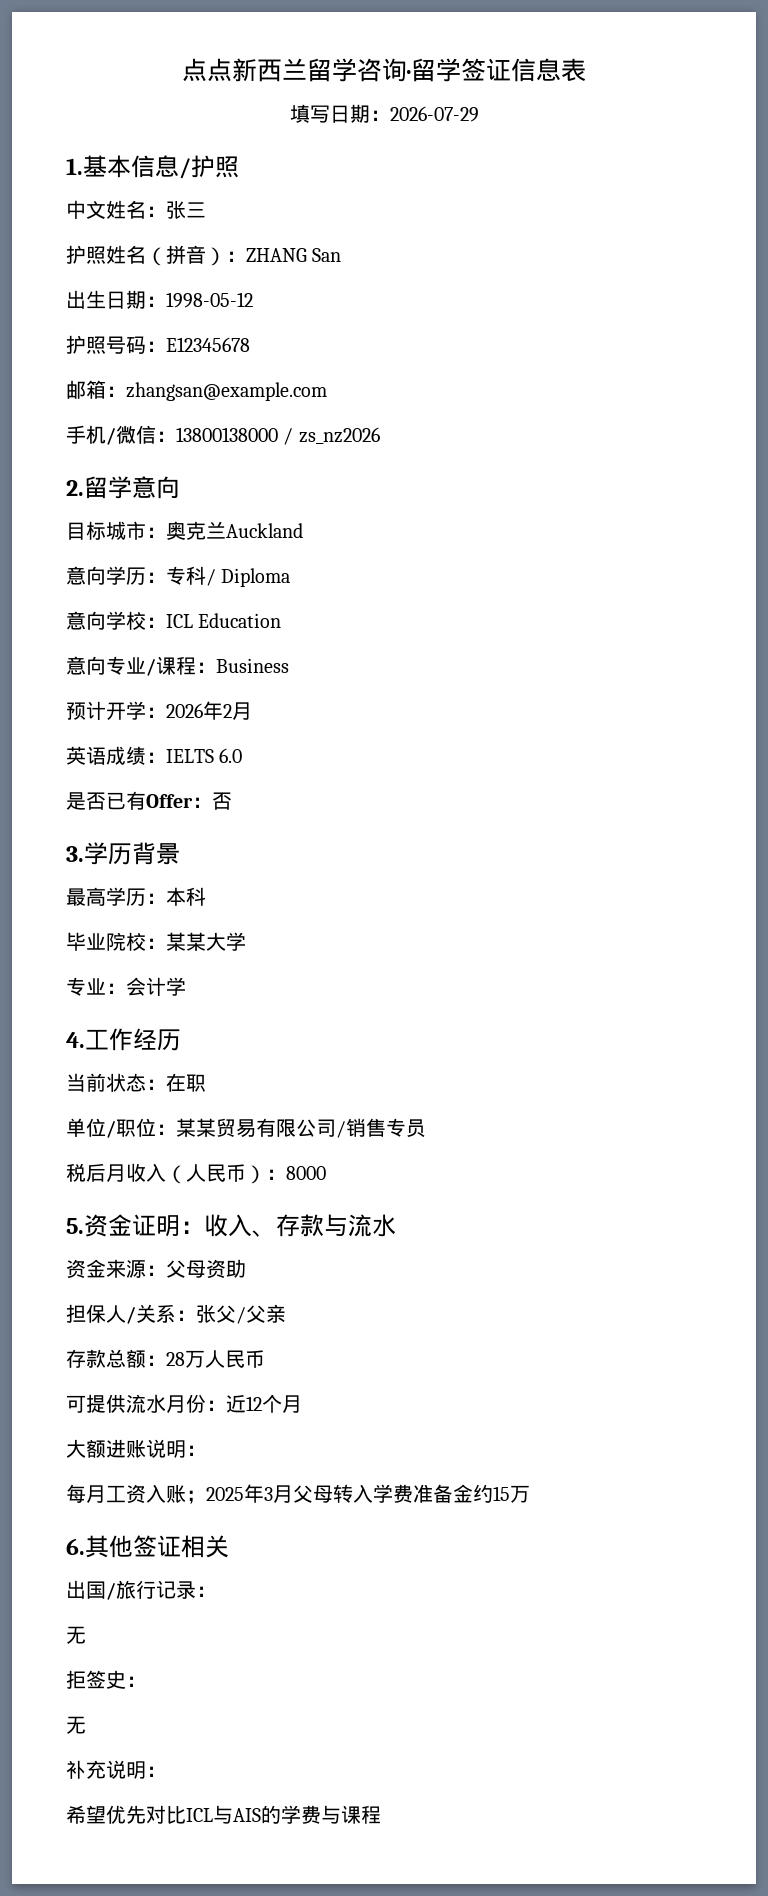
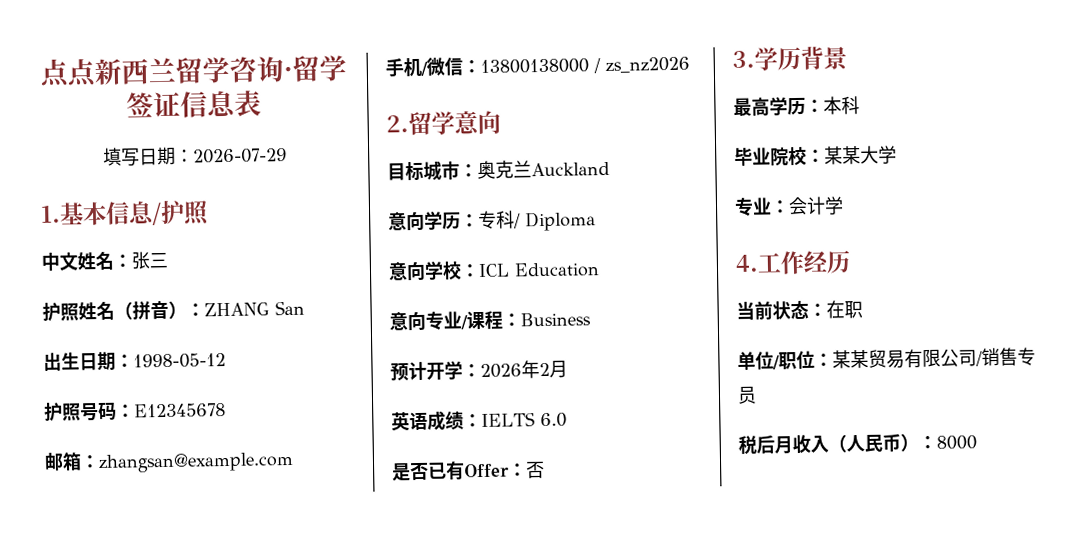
- 5.资金证明：收入、存款与流水
- 资金来源：父母资助
- 担保人/关系：张父/父亲
- 存款总额：28万人民币
- 可提供流水月份：近12个月
- 大额进账说明：
- 每月工资入账；2025年3月父母转入学费准备金约15万
- 6.其他签证相关
- 出国/旅行记录：
- 无
- 拒签史：
- 无
- 补充说明：
- 希望优先对比ICL与AIS的学费与课程

